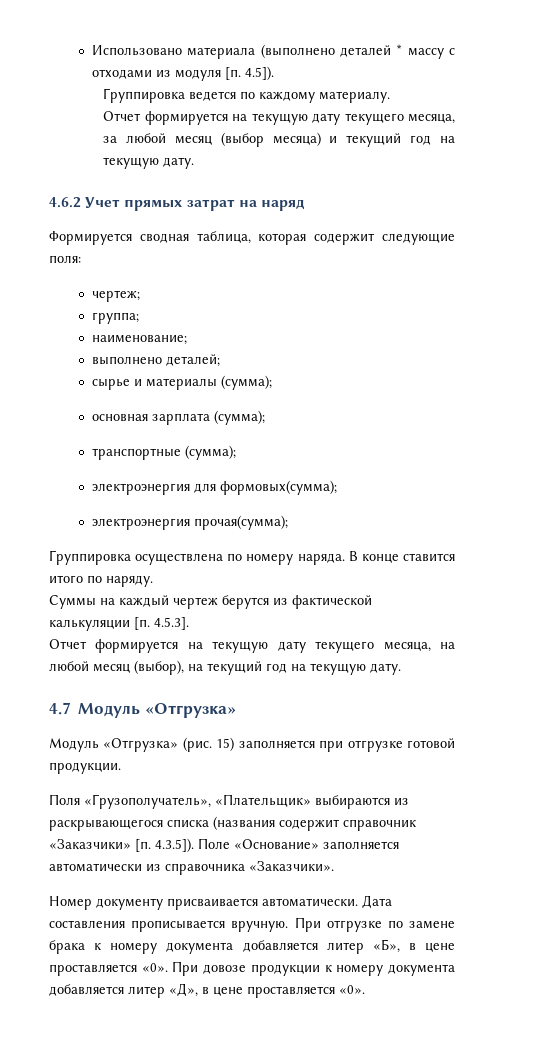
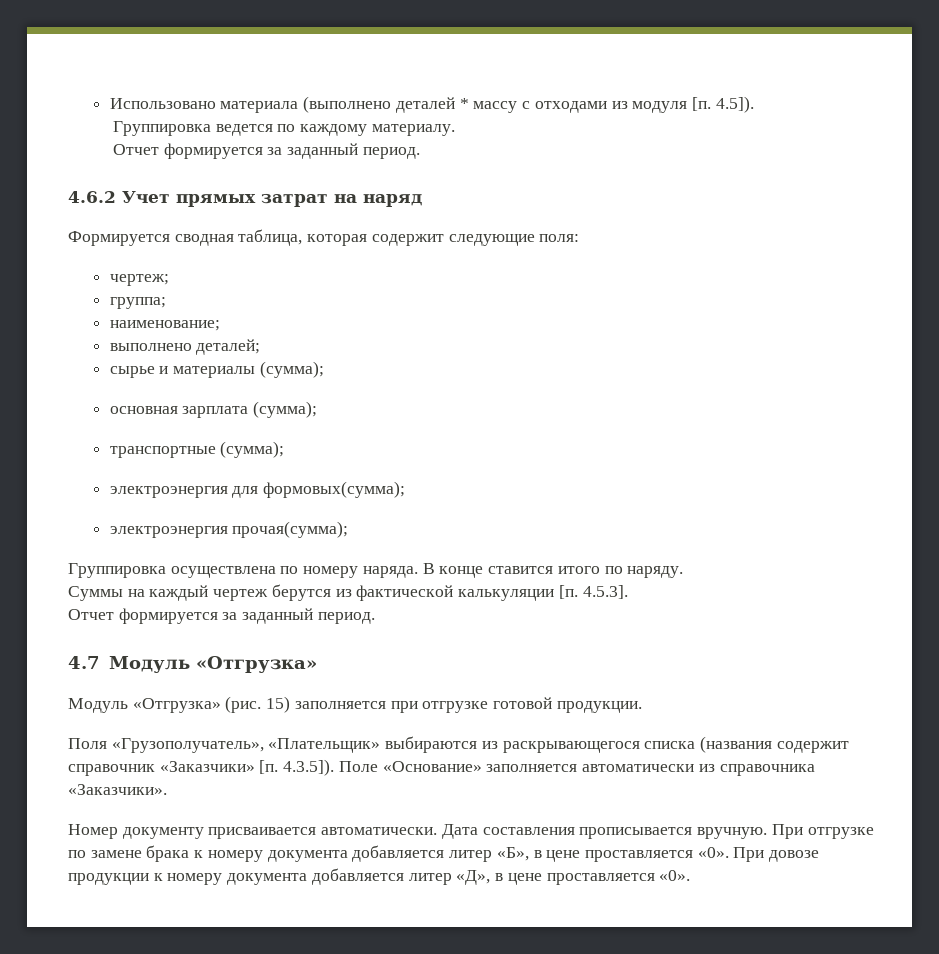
  Группировка ведется по каждому материалу.
- Отчет формируется на текущую дату текущего месяца, за любой месяц (выбор месяца) и текущий год на текущую дату.
+ Отчет формируется за заданный период.
  Суммы на каждый чертеж берутся из фактической калькуляции [п. 4.5.3].
- Отчет формируется на текущую дату текущего месяца, на любой месяц (выбор), на текущий год на текущую дату.
+ Отчет формируется за заданный период.

